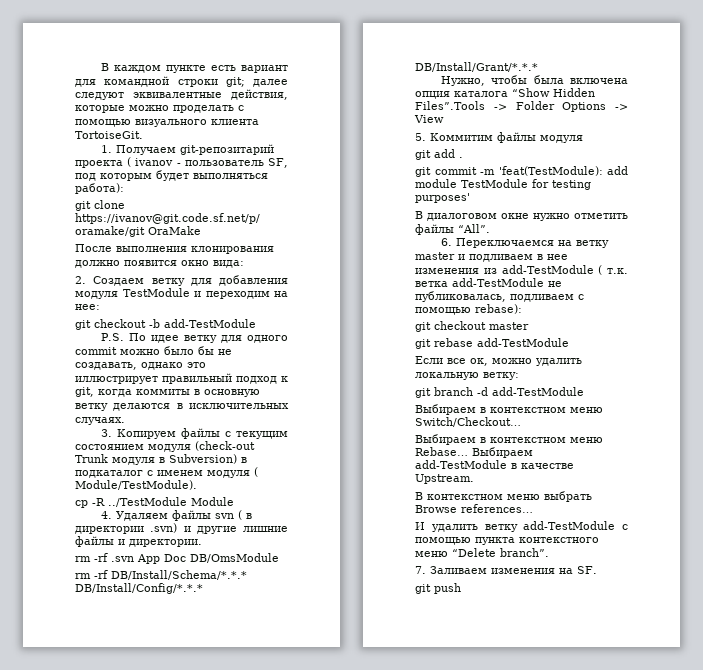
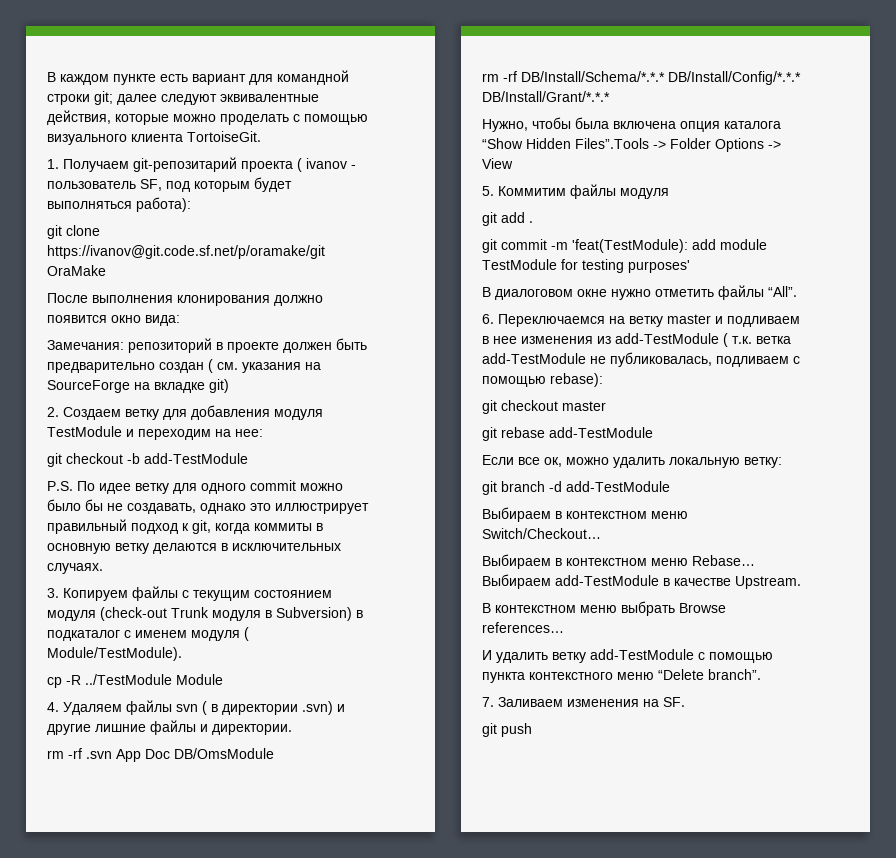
+ Замечания: репозиторий в проекте должен быть предварительно создан ( см. указания на SourceForge на вкладке git)

